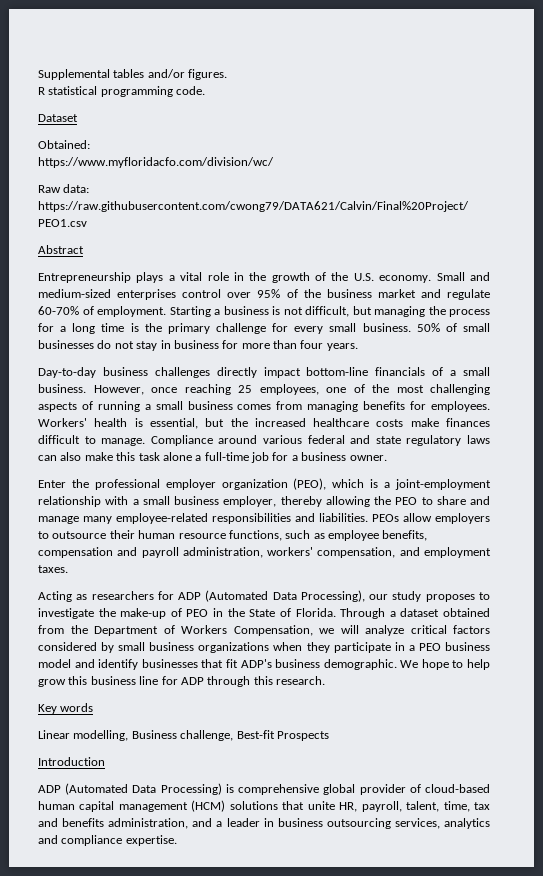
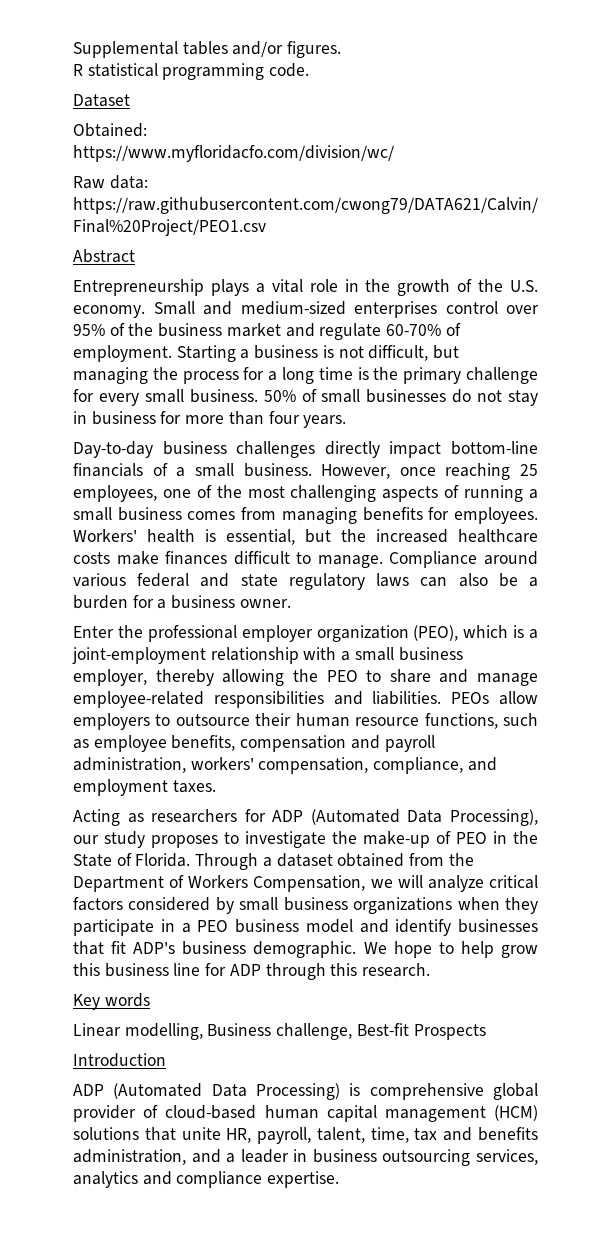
- Compliance around various federal and state regulatory laws can also make this task alone a full-time job for a business owner.
+ Compliance around various federal and state regulatory laws can also be a burden for a business owner.
- Enter the professional employer organization (PEO), which is a joint-employment relationship with a small business employer, thereby allowing the PEO to share and manage many employee-related responsibilities and liabilities.
+ Enter the professional employer organization (PEO), which is a joint-employment relationship with a small business employer, thereby allowing the PEO to share and manage employee-related responsibilities and liabilities.
- PEOs allow employers to outsource their human resource functions, such as employee benefits, compensation and payroll administration, workers' compensation, and employment taxes.
+ PEOs allow employers to outsource their human resource functions, such as employee benefits, compensation and payroll administration, workers' compensation, compliance, and employment taxes.

